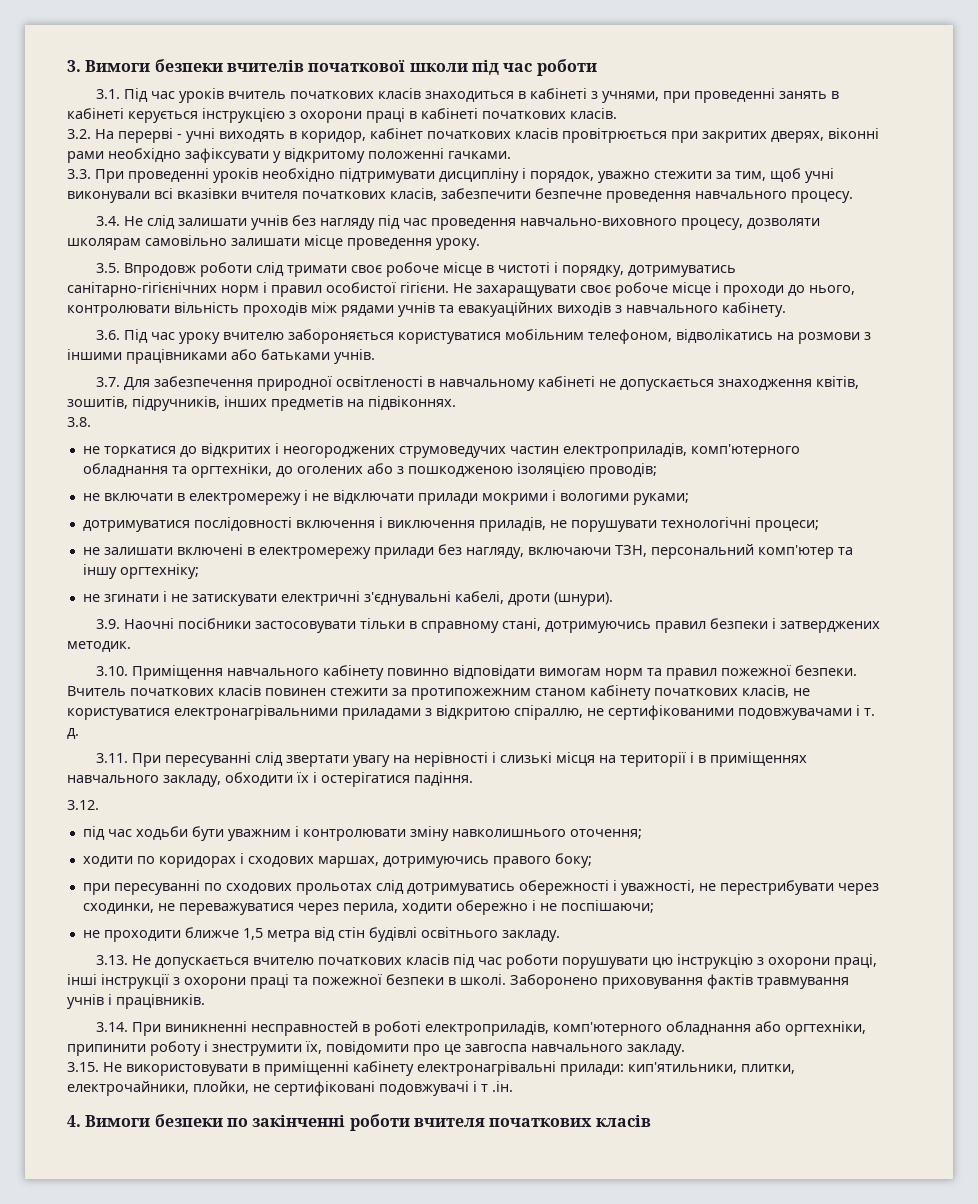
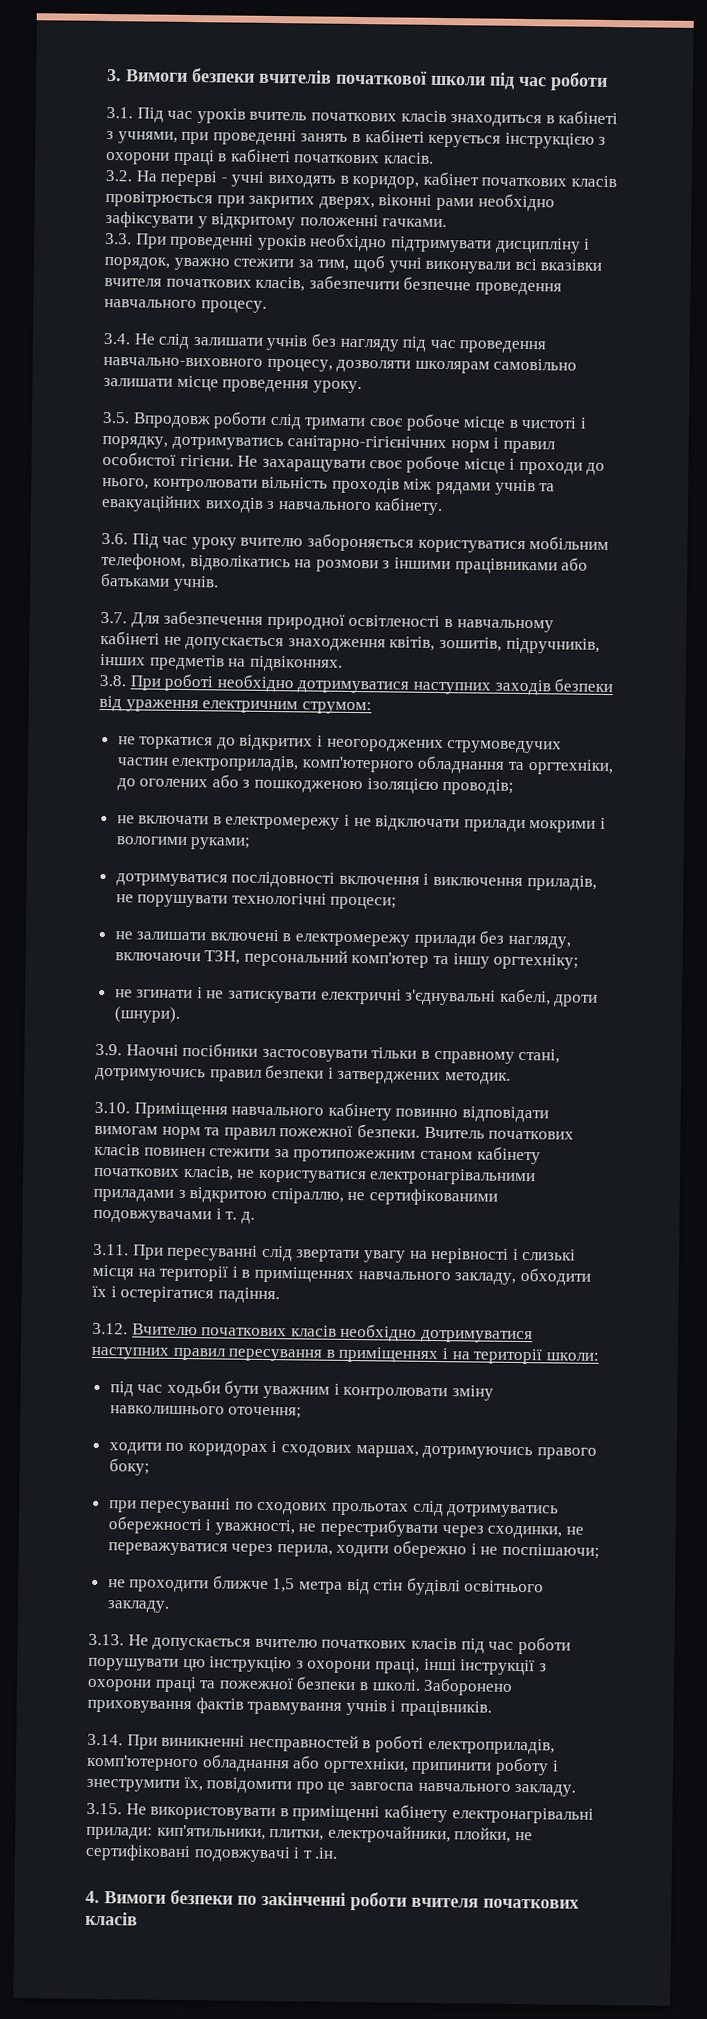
- 3.8.
+ 3.8. При роботі необхідно дотримуватися наступних заходів безпеки від ураження електричним струмом:
- 3.12.
+ 3.12. Вчителю початкових класів необхідно дотримуватися наступних правил пересування в приміщеннях і на території школи:

